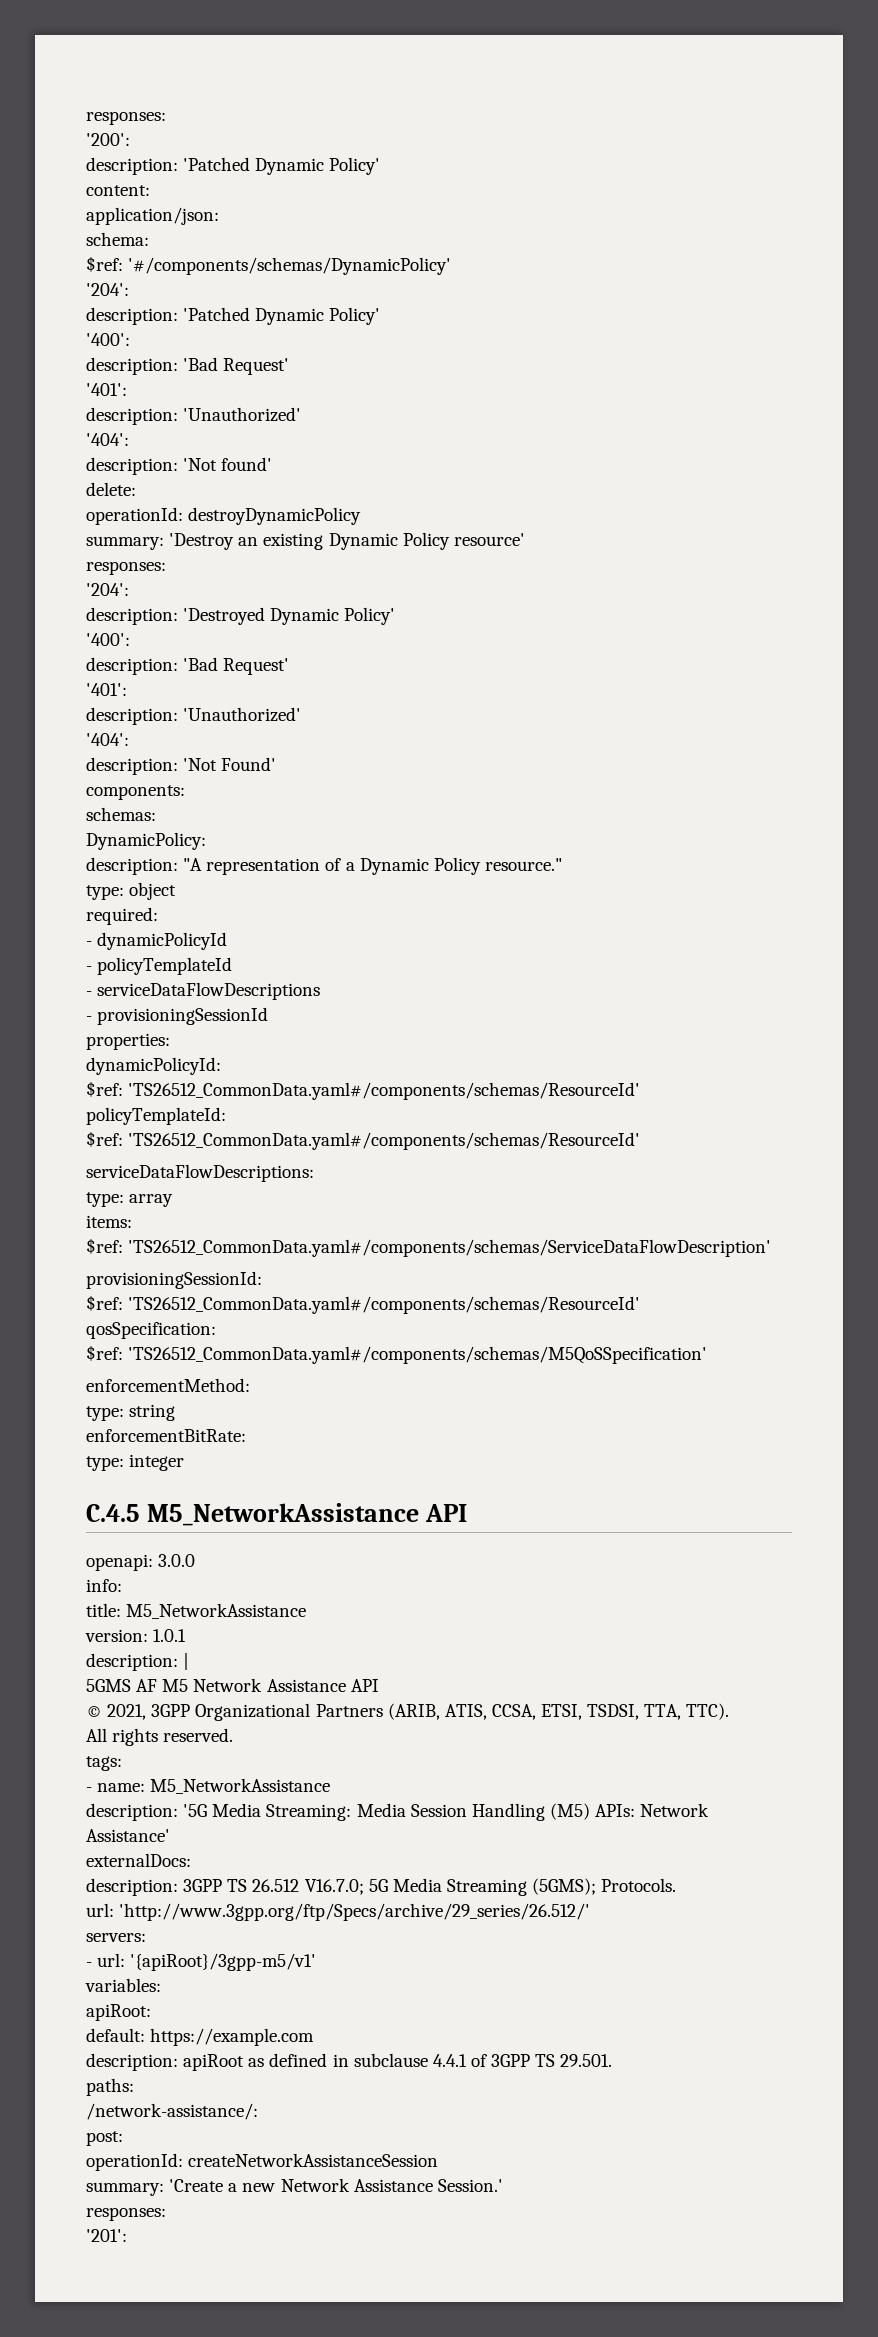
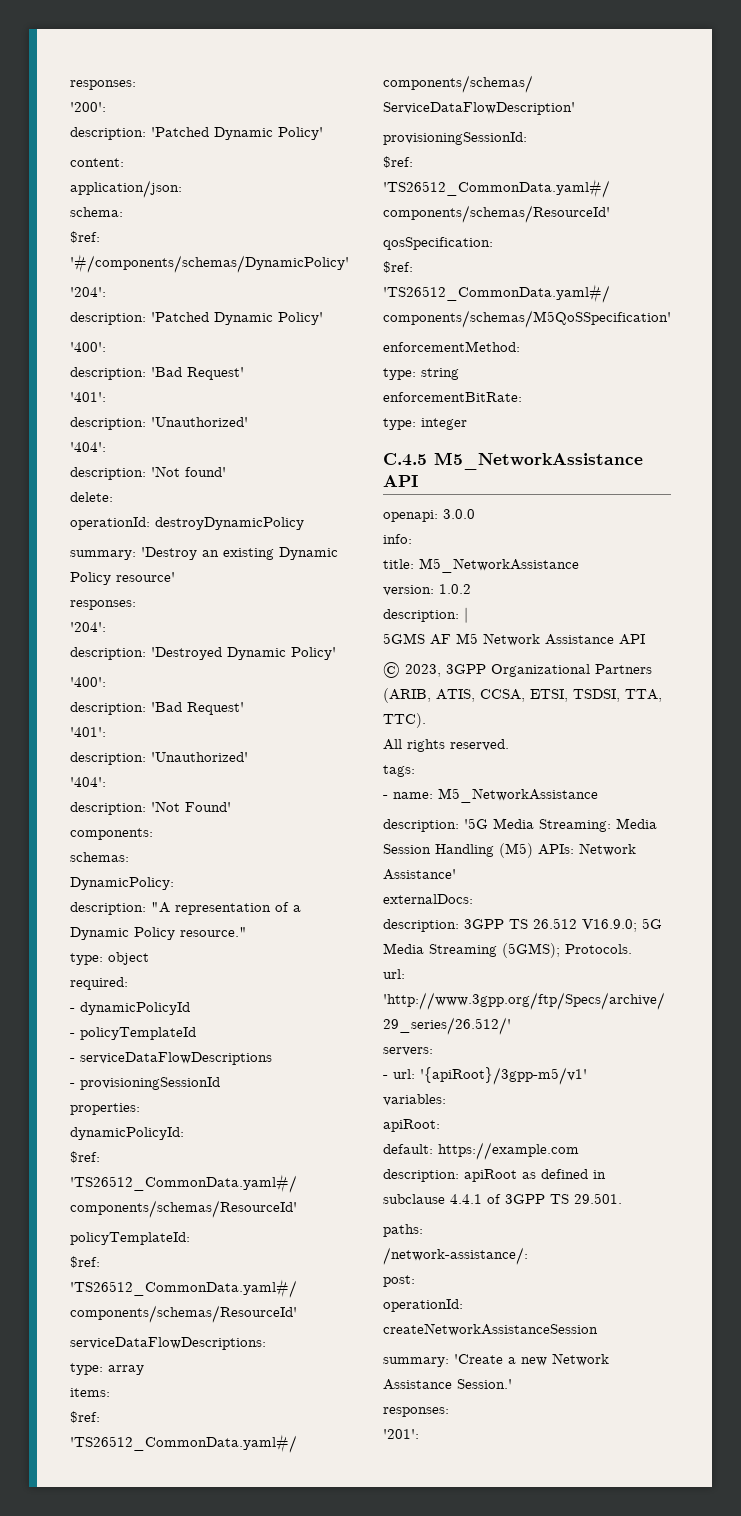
- version: 1.0.1
+ version: 1.0.2
- © 2021, 3GPP Organizational Partners (ARIB, ATIS, CCSA, ETSI, TSDSI, TTA, TTC).
+ © 2023, 3GPP Organizational Partners (ARIB, ATIS, CCSA, ETSI, TSDSI, TTA, TTC).
- description: 3GPP TS 26.512 V16.7.0; 5G Media Streaming (5GMS); Protocols.
+ description: 3GPP TS 26.512 V16.9.0; 5G Media Streaming (5GMS); Protocols.

